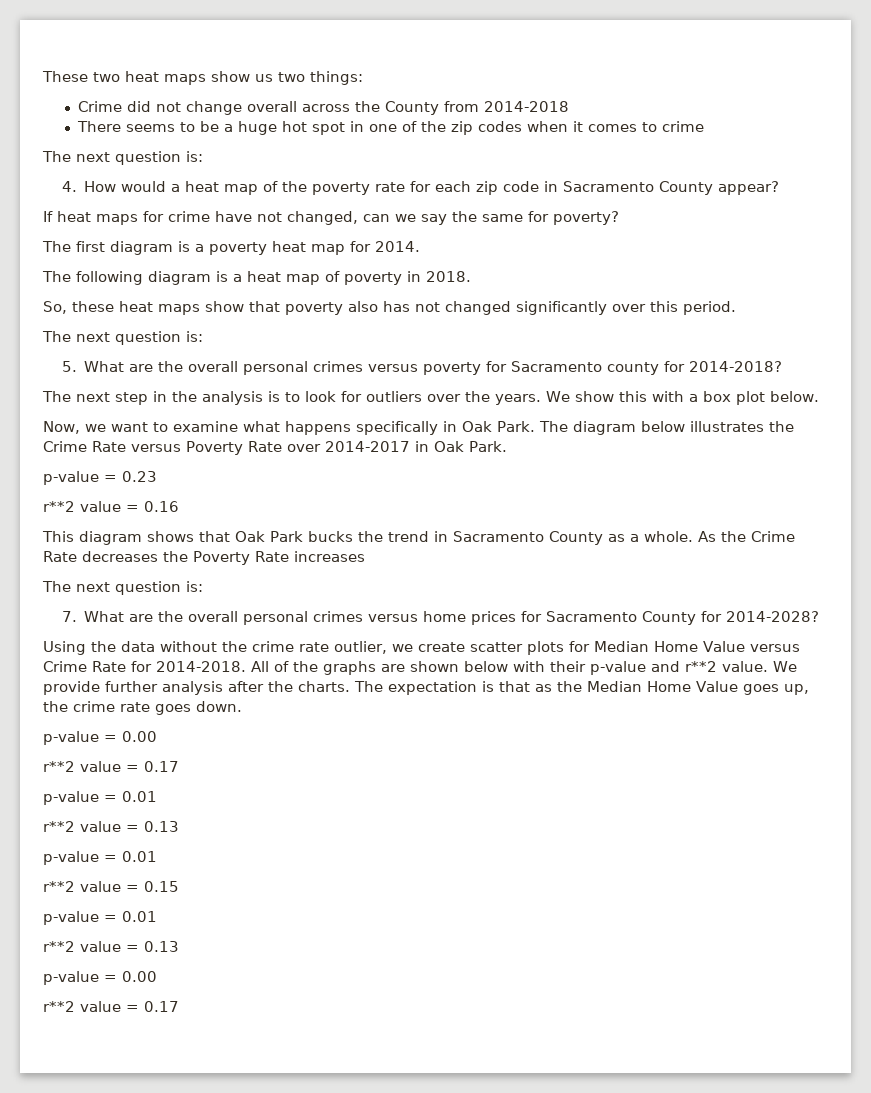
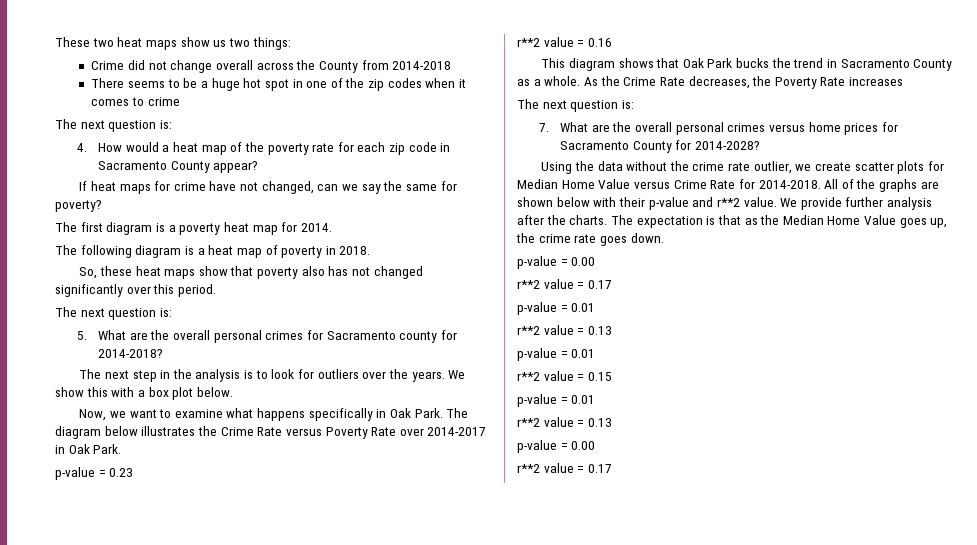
- 5. What are the overall personal crimes versus poverty for Sacramento county for 2014-2018?
+ 5. What are the overall personal crimes for Sacramento county for 2014-2018?
- As the Crime Rate decreases the Poverty Rate increases
+ As the Crime Rate decreases, the Poverty Rate increases

